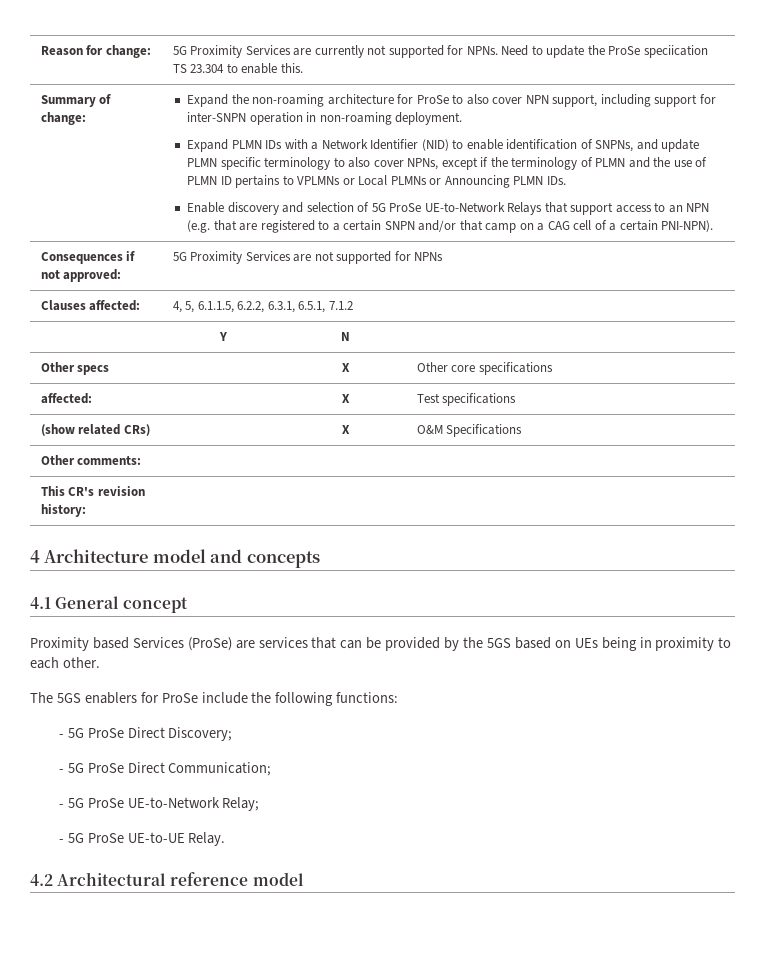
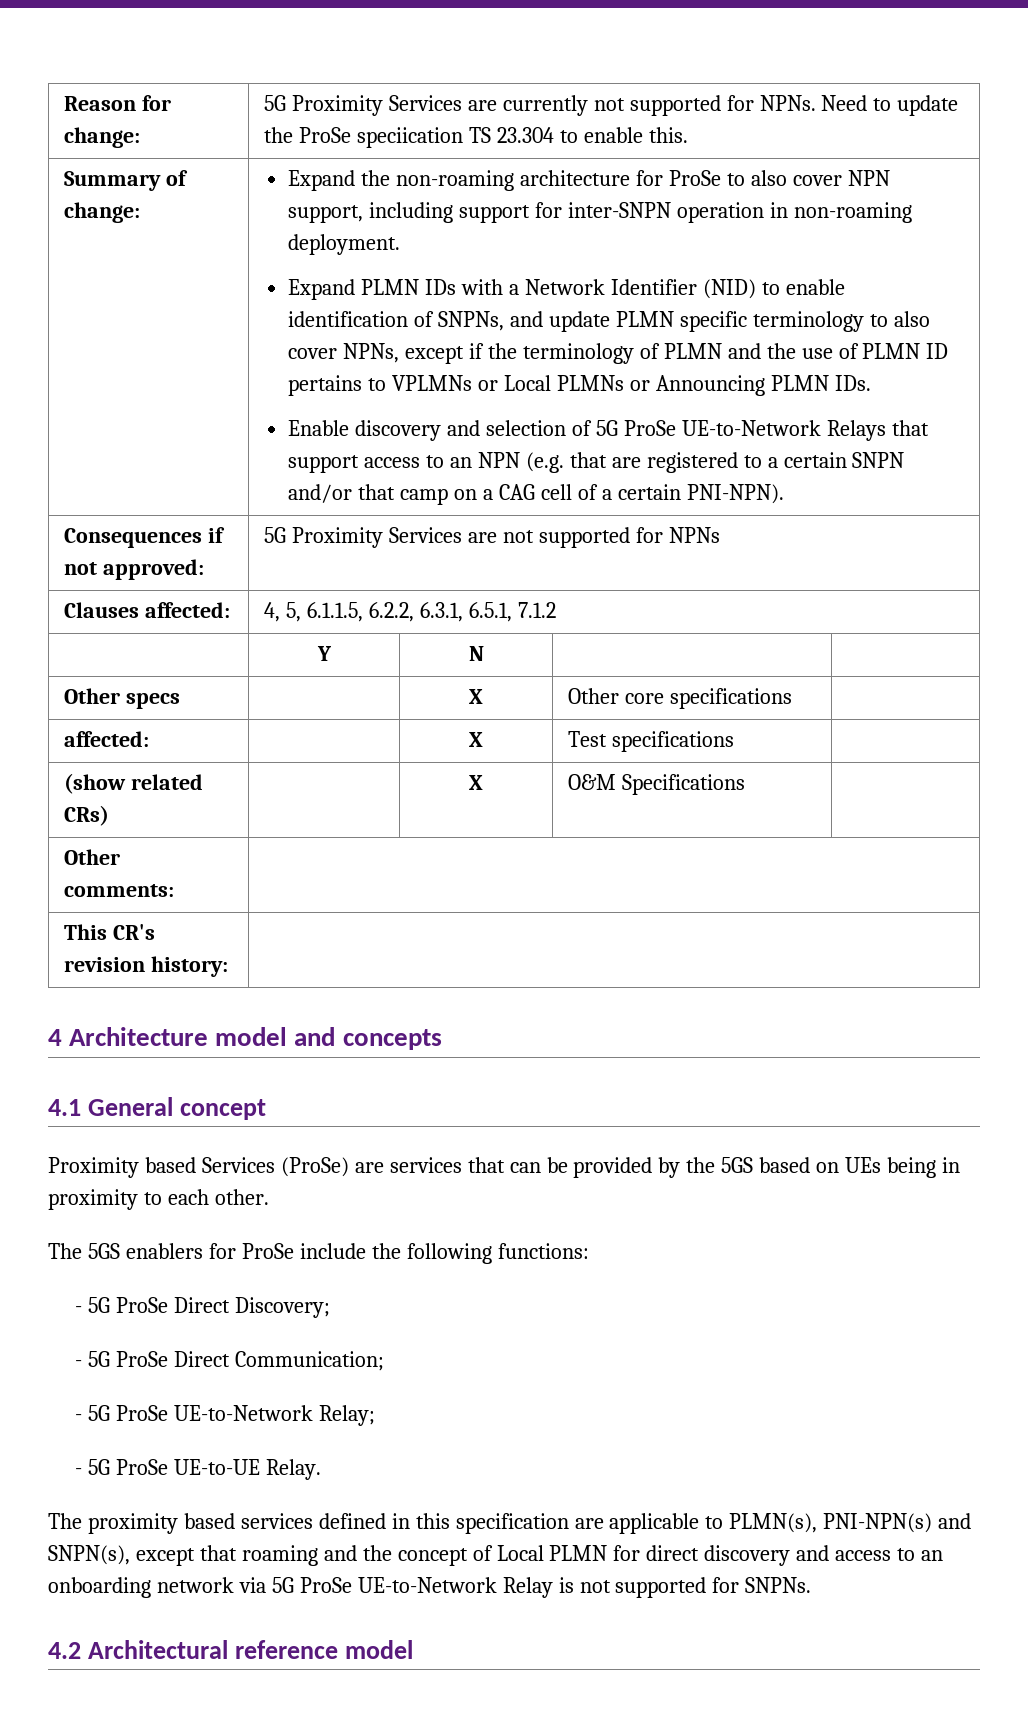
+ The proximity based services defined in this specification are applicable to PLMN(s), PNI-NPN(s) and SNPN(s), except that roaming and the concept of Local PLMN for direct discovery and access to an onboarding network via 5G ProSe UE-to-Network Relay is not supported for SNPNs.

